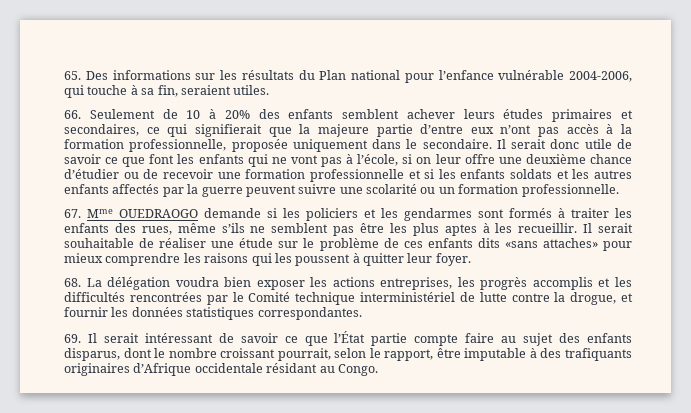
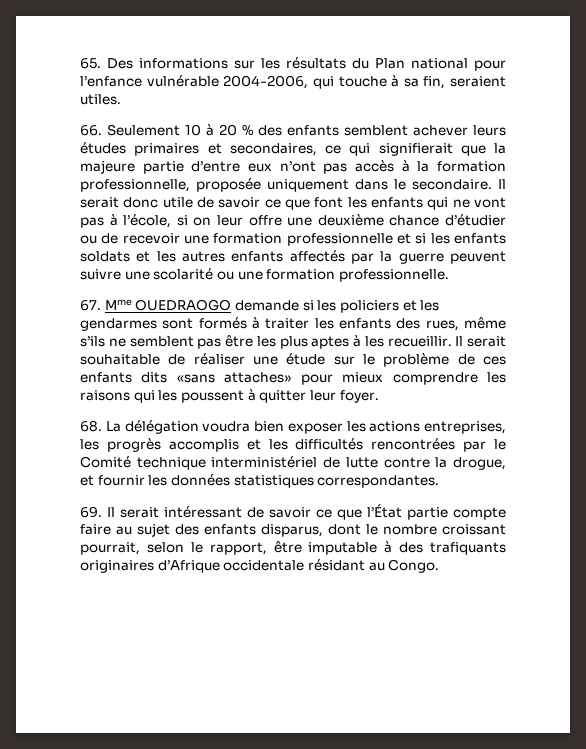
- 66. Seulement de 10 à 20% des enfants semblent achever leurs études primaires et secondaires, ce qui signifierait que la majeure partie d’entre eux n’ont pas accès à la formation professionnelle, proposée uniquement dans le secondaire.
+ 66. Seulement 10 à 20 % des enfants semblent achever leurs études primaires et secondaires, ce qui signifierait que la majeure partie d’entre eux n’ont pas accès à la formation professionnelle, proposée uniquement dans le secondaire.
- Il serait donc utile de savoir ce que font les enfants qui ne vont pas à l’école, si on leur offre une deuxième chance d’étudier ou de recevoir une formation professionnelle et si les enfants soldats et les autres enfants affectés par la guerre peuvent suivre une scolarité ou un formation professionnelle.
+ Il serait donc utile de savoir ce que font les enfants qui ne vont pas à l’école, si on leur offre une deuxième chance d’étudier ou de recevoir une formation professionnelle et si les enfants soldats et les autres enfants affectés par la guerre peuvent suivre une scolarité ou une formation professionnelle.

